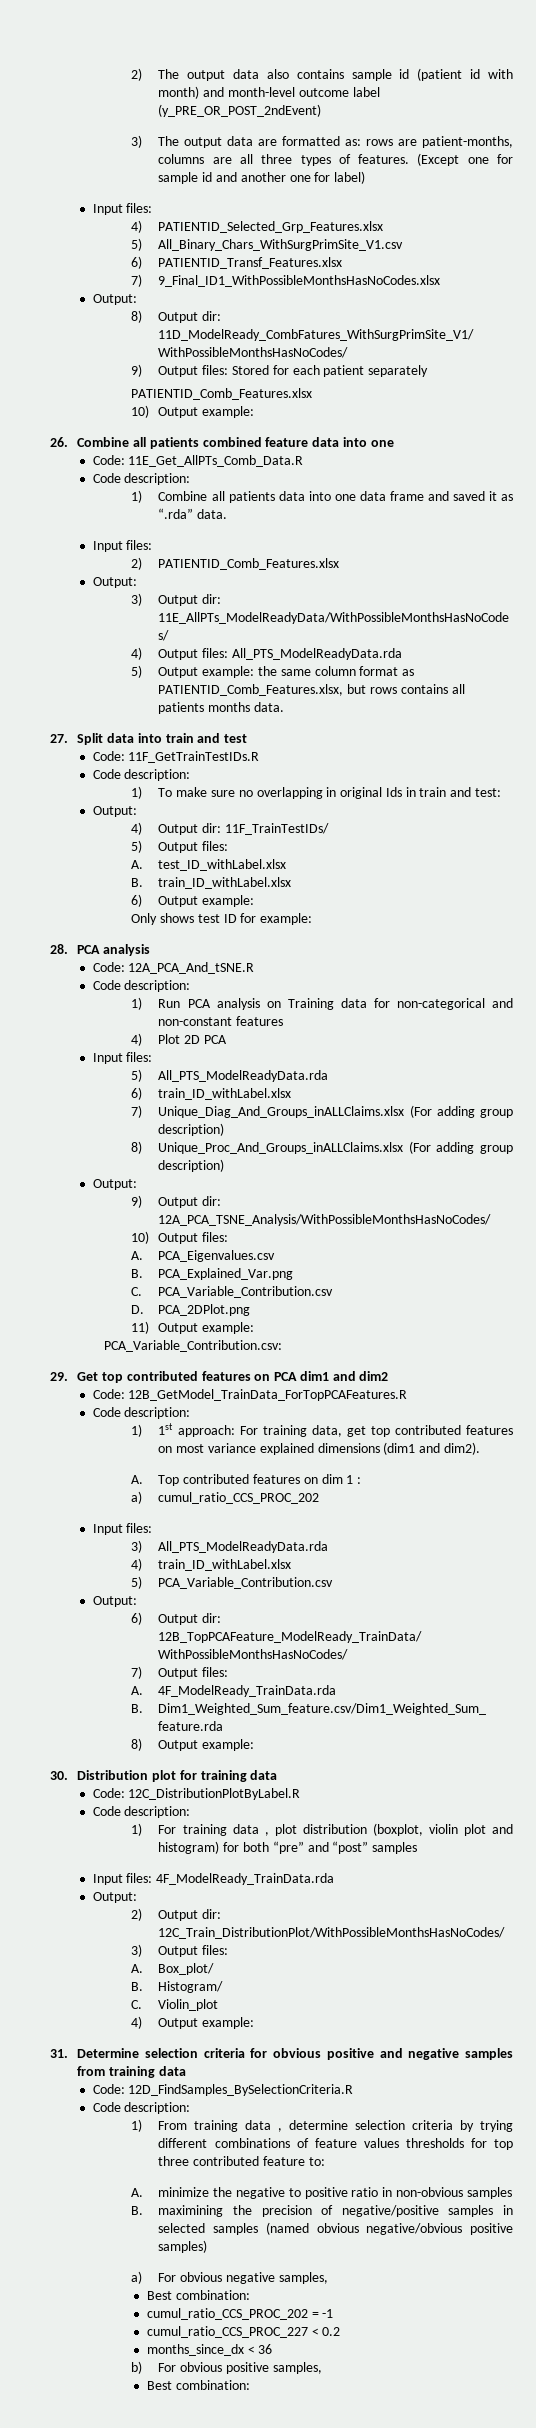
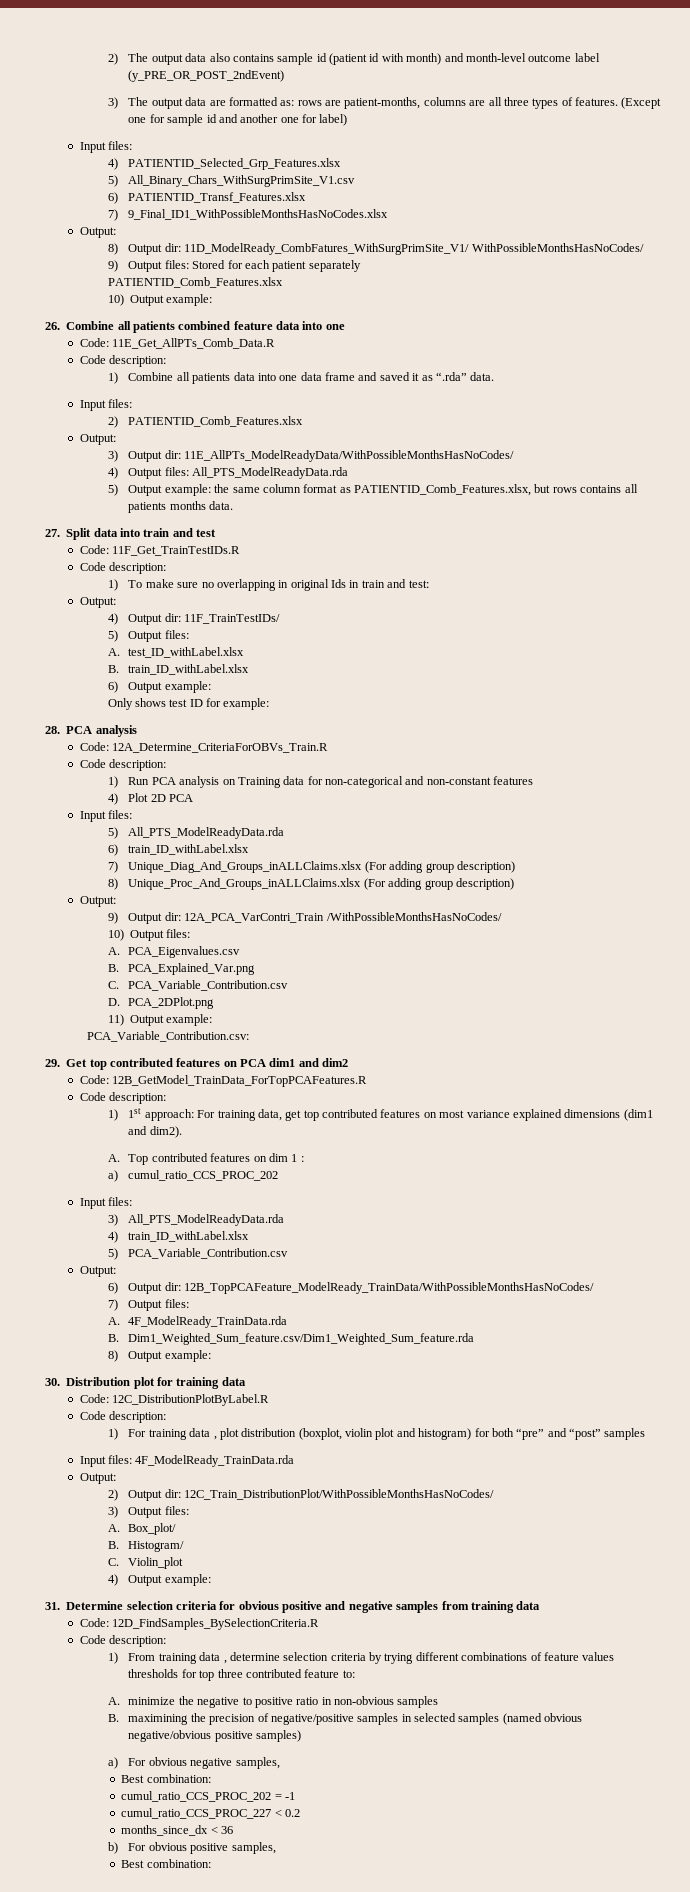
- Code: 11F_GetTrainTestIDs.R
+ Code: 11F_Get_TrainTestIDs.R
- Code: 12A_PCA_And_tSNE.R
+ Code: 12A_Determine_CriteriaForOBVs_Train.R
- 9) Output dir: 12A_PCA_TSNE_Analysis/WithPossibleMonthsHasNoCodes/
+ 9) Output dir: 12A_PCA_VarContri_Train /WithPossibleMonthsHasNoCodes/

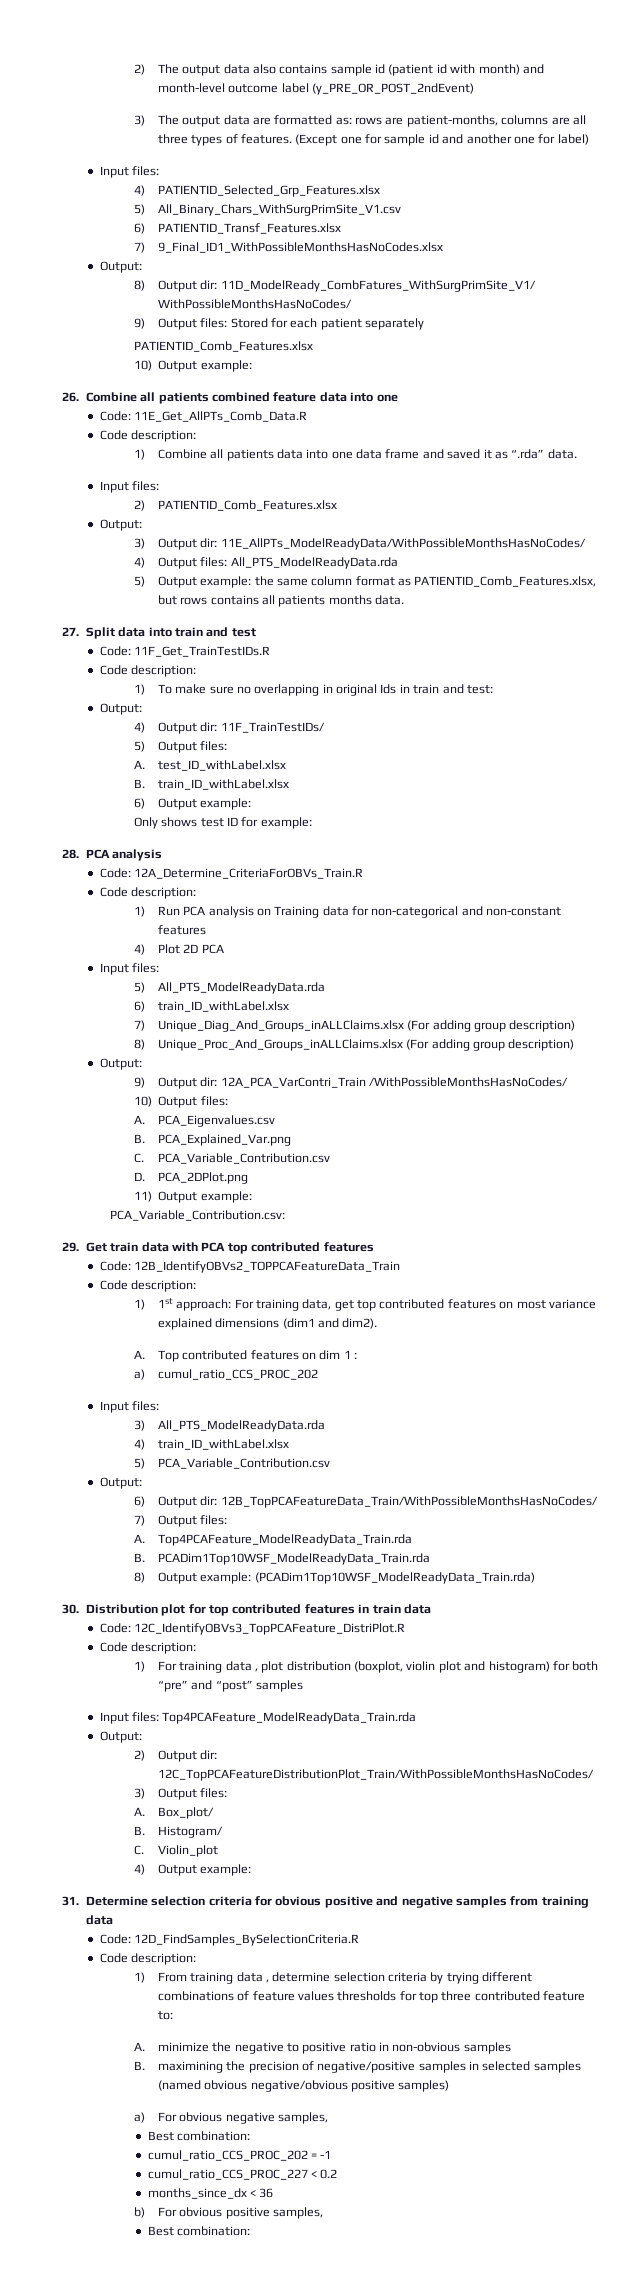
- 29. Get top contributed features on PCA dim1 and dim2
- Code: 12B_GetModel_TrainData_ForTopPCAFeatures.R
+ 29. Get train data with PCA top contributed features
+ Code: 12B_IdentifyOBVs2_TOPPCAFeatureData_Train
- 6) Output dir: 12B_TopPCAFeature_ModelReady_TrainData/WithPossibleMonthsHasNoCodes/
+ 6) Output dir: 12B_TopPCAFeatureData_Train/WithPossibleMonthsHasNoCodes/
- A. 4F_ModelReady_TrainData.rda
- B. Dim1_Weighted_Sum_feature.csv/Dim1_Weighted_Sum_feature.rda
+ A. Top4PCAFeature_ModelReadyData_Train.rda
+ B. PCADim1Top10WSF_ModelReadyData_Train.rda
- 8) Output example:
+ 8) Output example: (PCADim1Top10WSF_ModelReadyData_Train.rda)
- 30. Distribution plot for training data
- Code: 12C_DistributionPlotByLabel.R
+ 30. Distribution plot for top contributed features in train data
+ Code: 12C_IdentifyOBVs3_TopPCAFeature_DistriPlot.R
- Input files: 4F_ModelReady_TrainData.rda
+ Input files: Top4PCAFeature_ModelReadyData_Train.rda
- 2) Output dir: 12C_Train_DistributionPlot/WithPossibleMonthsHasNoCodes/
+ 2) Output dir: 12C_TopPCAFeatureDistributionPlot_Train/WithPossibleMonthsHasNoCodes/

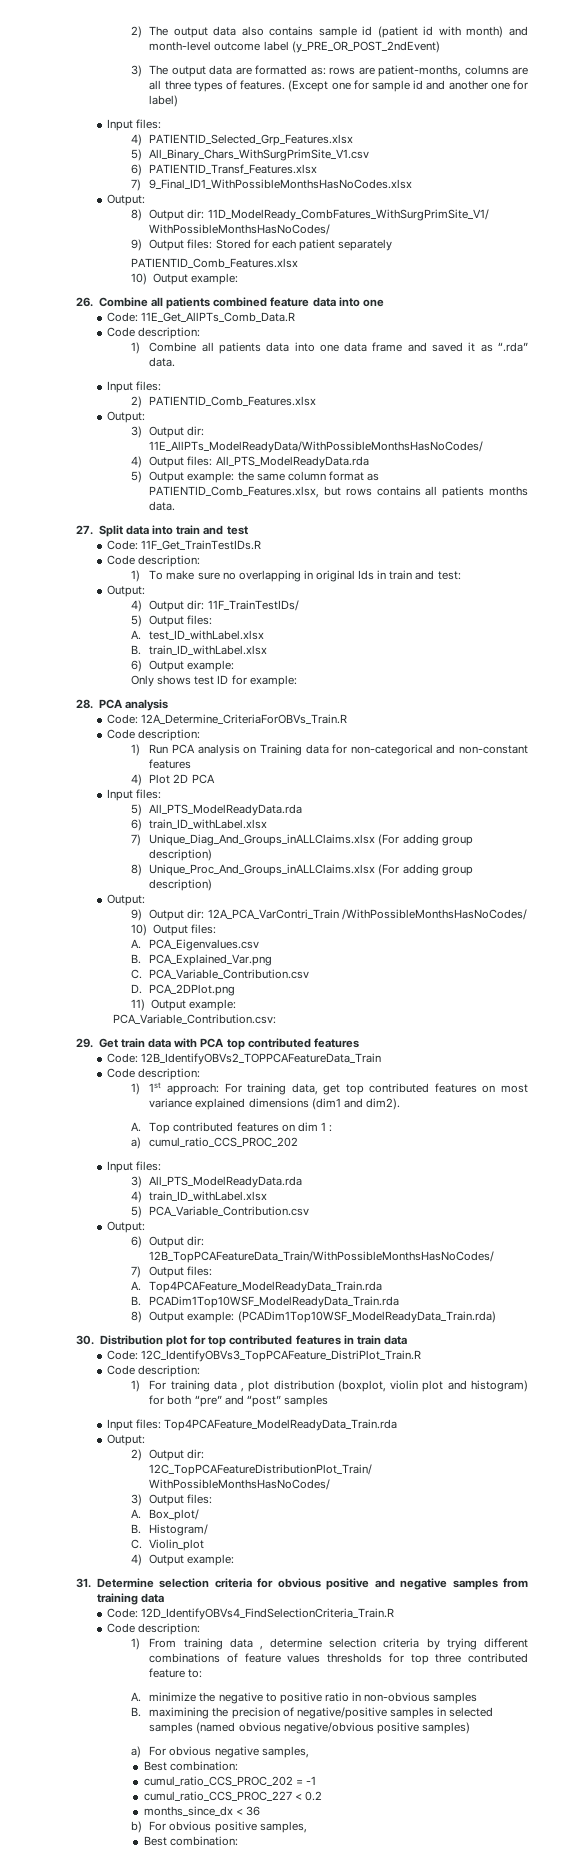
- Code: 12C_IdentifyOBVs3_TopPCAFeature_DistriPlot.R
+ Code: 12C_IdentifyOBVs3_TopPCAFeature_DistriPlot_Train.R
- Code: 12D_FindSamples_BySelectionCriteria.R
+ Code: 12D_IdentifyOBVs4_FindSelectionCriteria_Train.R

